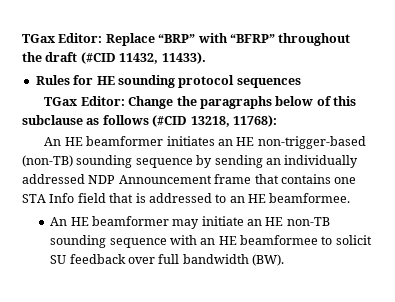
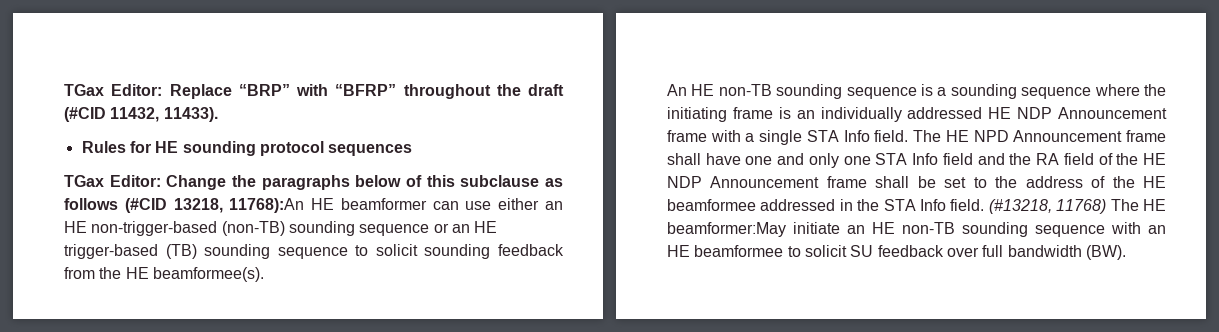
- TGax Editor: Change the paragraphs below of this subclause as follows (#CID 13218, 11768):
- An HE beamformer initiates an HE non-trigger-based (non-TB) sounding sequence by sending an individually addressed NDP Announcement frame that contains one STA Info field that is addressed to an HE beamformee.
- An HE beamformer may initiate an HE non-TB sounding sequence with an HE beamformee to solicit SU feedback over full bandwidth (BW).
+ TGax Editor: Change the paragraphs below of this subclause as follows (#CID 13218, 11768):An HE beamformer can use either an HE non-trigger-based (non-TB) sounding sequence or an HE trigger-based (TB) sounding sequence to solicit sounding feedback from the HE beamformee(s).
+ An HE non-TB sounding sequence is a sounding sequence where the initiating frame is an individually addressed HE NDP Announcement frame with a single STA Info field. The HE NPD Announcement frame shall have one and only one STA Info field and the RA field of the HE NDP Announcement frame shall be set to the address of the HE beamformee addressed in the STA Info field. (#13218, 11768) The HE beamformer:May initiate an HE non-TB sounding sequence with an HE beamformee to solicit SU feedback over full bandwidth (BW).

